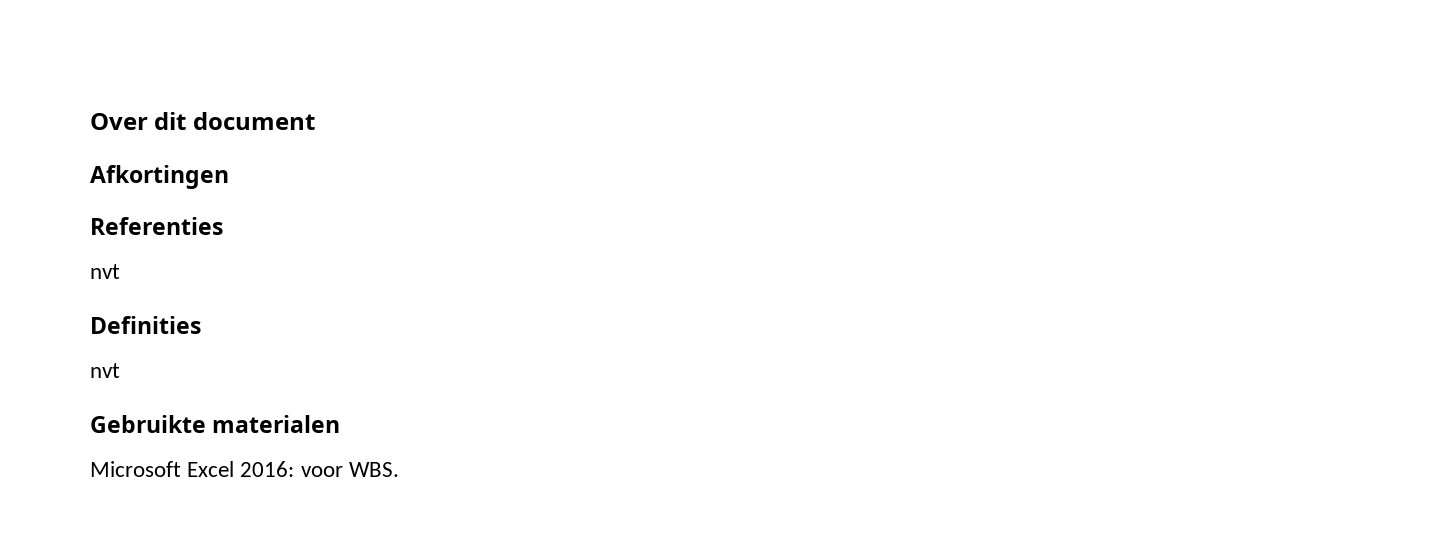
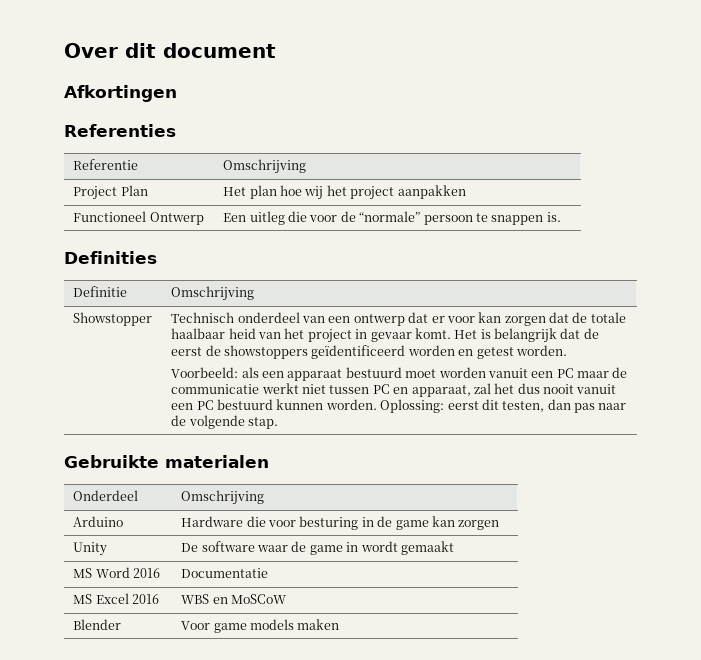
  Referenties
- nvt
+ Referentie | Omschrijving
+ Project Plan | Het plan hoe wij het project aanpakken
+ Functioneel Ontwerp | Een uitleg die voor de “normale” persoon te snappen is.
  Definities
- nvt
+ Definitie | Omschrijving
+ Showstopper | Technisch onderdeel van een ontwerp dat er voor kan zorgen dat de totale haalbaar heid van het project in gevaar komt. Het is belangrijk dat de eerst de showstoppers geïdentificeerd worden en getest worden.
+ Voorbeeld: als een apparaat bestuurd moet worden vanuit een PC maar de communicatie werkt niet tussen PC en apparaat, zal het dus nooit vanuit een PC bestuurd kunnen worden. Oplossing: eerst dit testen, dan pas naar de volgende stap.
  Gebruikte materialen
- Microsoft Excel 2016: voor WBS.
+ Onderdeel | Omschrijving
+ Arduino | Hardware die voor besturing in de game kan zorgen
+ Unity | De software waar de game in wordt gemaakt
+ MS Word 2016 | Documentatie
+ MS Excel 2016 | WBS en MoSCoW
+ Blender | Voor game models maken

